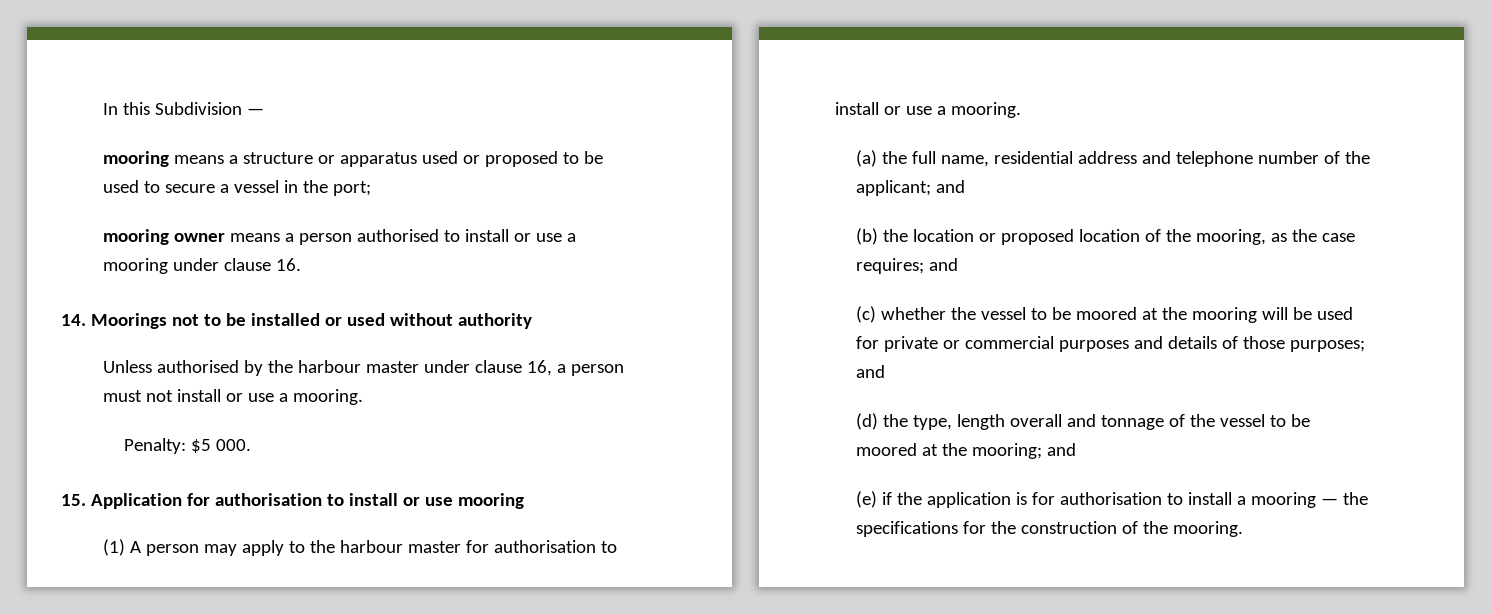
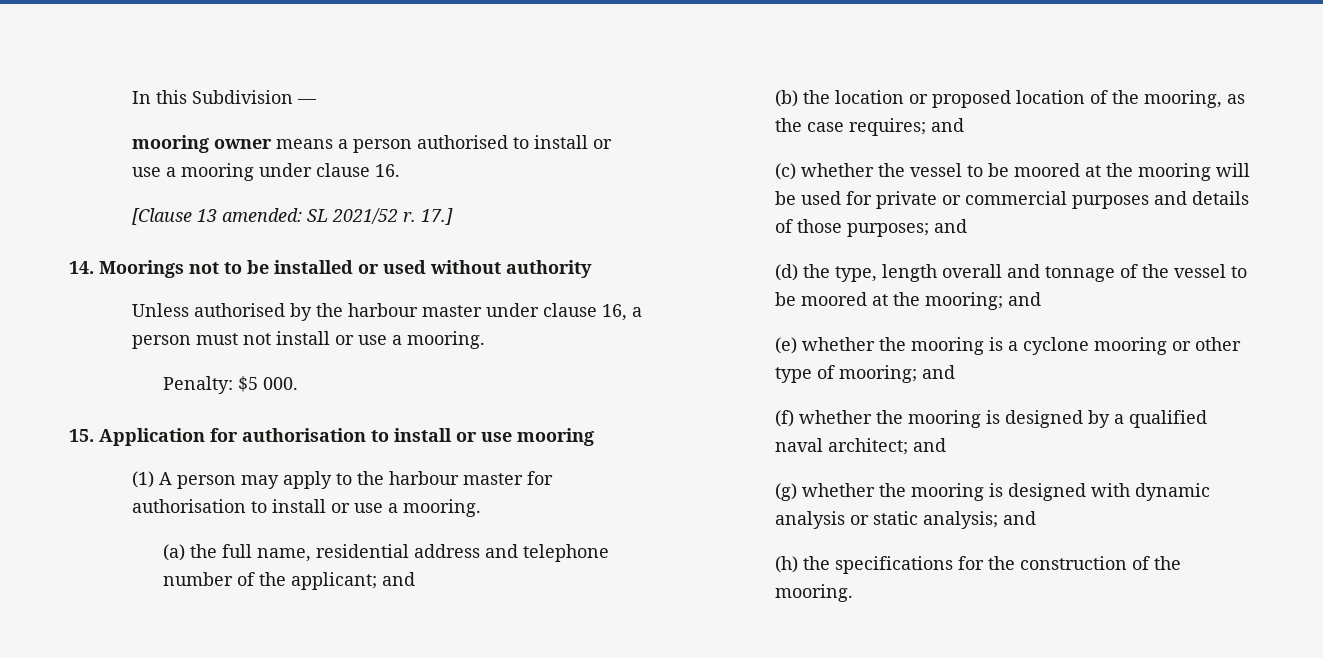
- mooring means a structure or apparatus used or proposed to be used to secure a vessel in the port;
+ [Clause 13 amended: SL 2021/52 r. 17.]
- (e) if the application is for authorisation to install a mooring — the specifications for the construction of the mooring.
+ (e) whether the mooring is a cyclone mooring or other type of mooring; and
+ (f) whether the mooring is designed by a qualified naval architect; and
+ (g) whether the mooring is designed with dynamic analysis or static analysis; and
+ (h) the specifications for the construction of the mooring.

